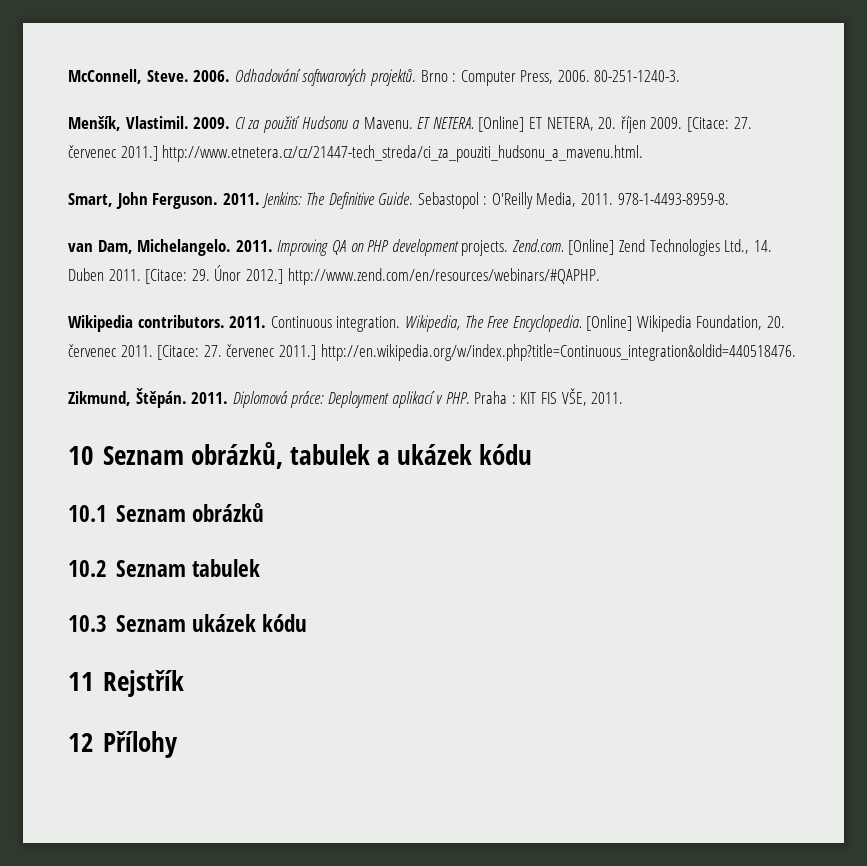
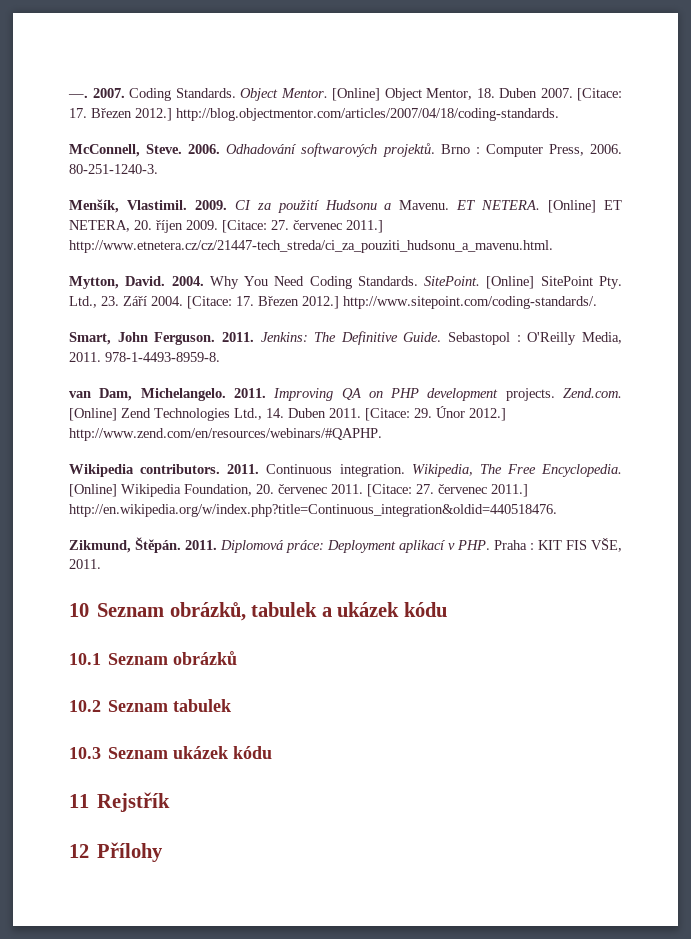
+ —. 2007. Coding Standards. Object Mentor. [Online] Object Mentor, 18. Duben 2007. [Citace: 17. Březen 2012.] http://blog.objectmentor.com/articles/2007/04/18/coding-standards.
+ Mytton, David. 2004. Why You Need Coding Standards. SitePoint. [Online] SitePoint Pty. Ltd., 23. Září 2004. [Citace: 17. Březen 2012.] http://www.sitepoint.com/coding-standards/.

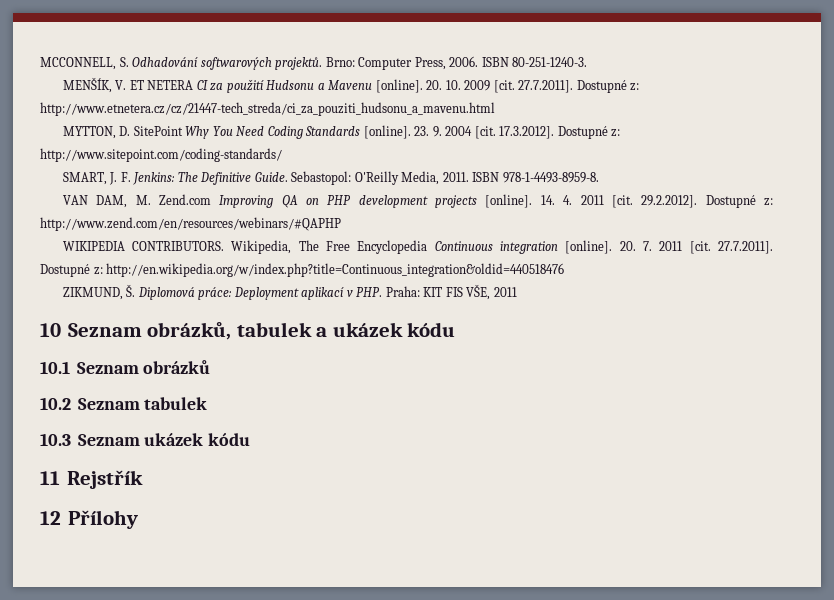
- —. 2007. Coding Standards. Object Mentor. [Online] Object Mentor, 18. Duben 2007. [Citace: 17. Březen 2012.] http://blog.objectmentor.com/articles/2007/04/18/coding-standards.
- McConnell, Steve. 2006. Odhadování softwarových projektů.
+ MCCONNELL, S. Odhadování softwarových projektů.
- Brno : Computer Press, 2006.
+ Brno: Computer Press, 2006.
- 80-251-1240-3.
+ ISBN 80-251-1240-3.
- Menšík, Vlastimil. 2009. CI za použití Hudsonu a Mavenu. ET NETERA. [Online] ET NETERA, 20. říjen 2009. [Citace: 27. červenec 2011.] http://www.etnetera.cz/cz/21447-tech_streda/ci_za_pouziti_hudsonu_a_mavenu.html.
- Mytton, David. 2004. Why You Need Coding Standards. SitePoint. [Online] SitePoint Pty. Ltd., 23. Září 2004. [Citace: 17. Březen 2012.] http://www.sitepoint.com/coding-standards/.
- Smart, John Ferguson. 2011. Jenkins: The Definitive Guide.
+ MENŠÍK, V. ET NETERA CI za použití Hudsonu a Mavenu [online]. 20. 10. 2009 [cit. 27.7.2011]. Dostupné z: http://www.etnetera.cz/cz/21447-tech_streda/ci_za_pouziti_hudsonu_a_mavenu.html
+ MYTTON, D. SitePoint Why You Need Coding Standards [online]. 23. 9. 2004 [cit. 17.3.2012]. Dostupné z: http://www.sitepoint.com/coding-standards/
+ SMART, J. F. Jenkins: The Definitive Guide.
- Sebastopol : O'Reilly Media, 2011.
+ Sebastopol: O'Reilly Media, 2011.
- 978-1-4493-8959-8.
+ ISBN 978-1-4493-8959-8.
- van Dam, Michelangelo. 2011. Improving QA on PHP development projects. Zend.com. [Online] Zend Technologies Ltd., 14. Duben 2011. [Citace: 29. Únor 2012.] http://www.zend.com/en/resources/webinars/#QAPHP.
- Wikipedia contributors. 2011. Continuous integration. Wikipedia, The Free Encyclopedia. [Online] Wikipedia Foundation, 20. červenec 2011. [Citace: 27. červenec 2011.] http://en.wikipedia.org/w/index.php?title=Continuous_integration&oldid=440518476.
- Zikmund, Štěpán. 2011. Diplomová práce: Deployment aplikací v PHP. Praha : KIT FIS VŠE, 2011.
+ VAN DAM, M. Zend.com Improving QA on PHP development projects [online]. 14. 4. 2011 [cit. 29.2.2012]. Dostupné z: http://www.zend.com/en/resources/webinars/#QAPHP
+ WIKIPEDIA CONTRIBUTORS. Wikipedia, The Free Encyclopedia Continuous integration [online]. 20. 7. 2011 [cit. 27.7.2011]. Dostupné z: http://en.wikipedia.org/w/index.php?title=Continuous_integration&oldid=440518476
+ ZIKMUND, Š. Diplomová práce: Deployment aplikací v PHP. Praha: KIT FIS VŠE, 2011

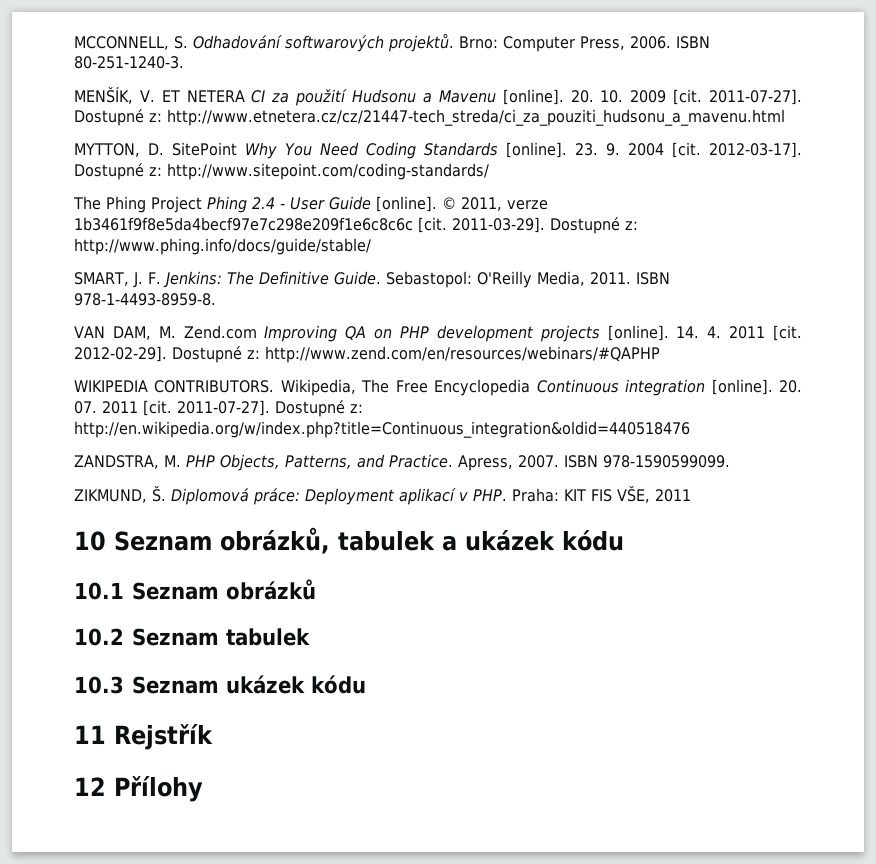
- 20. 10. 2009 [cit. 27.7.2011]. Dostupné z: http://www.etnetera.cz/cz/21447-tech_streda/ci_za_pouziti_hudsonu_a_mavenu.html
+ 20. 10. 2009 [cit. 2011-07-27]. Dostupné z: http://www.etnetera.cz/cz/21447-tech_streda/ci_za_pouziti_hudsonu_a_mavenu.html
- 23. 9. 2004 [cit. 17.3.2012]. Dostupné z: http://www.sitepoint.com/coding-standards/
+ 23. 9. 2004 [cit. 2012-03-17]. Dostupné z: http://www.sitepoint.com/coding-standards/
+ The Phing Project Phing 2.4 - User Guide [online]. © 2011, verze 1b3461f9f8e5da4becf97e7c298e209f1e6c8c6c [cit. 2011-03-29]. Dostupné z: http://www.phing.info/docs/guide/stable/
- 14. 4. 2011 [cit. 29.2.2012]. Dostupné z: http://www.zend.com/en/resources/webinars/#QAPHP
+ 14. 4. 2011 [cit. 2012-02-29]. Dostupné z: http://www.zend.com/en/resources/webinars/#QAPHP
- 20. 7. 2011 [cit. 27.7.2011]. Dostupné z: http://en.wikipedia.org/w/index.php?title=Continuous_integration&oldid=440518476
+ 20. 07. 2011 [cit. 2011-07-27]. Dostupné z: http://en.wikipedia.org/w/index.php?title=Continuous_integration&oldid=440518476
+ ZANDSTRA, M. PHP Objects, Patterns, and Practice. Apress, 2007. ISBN 978-1590599099.

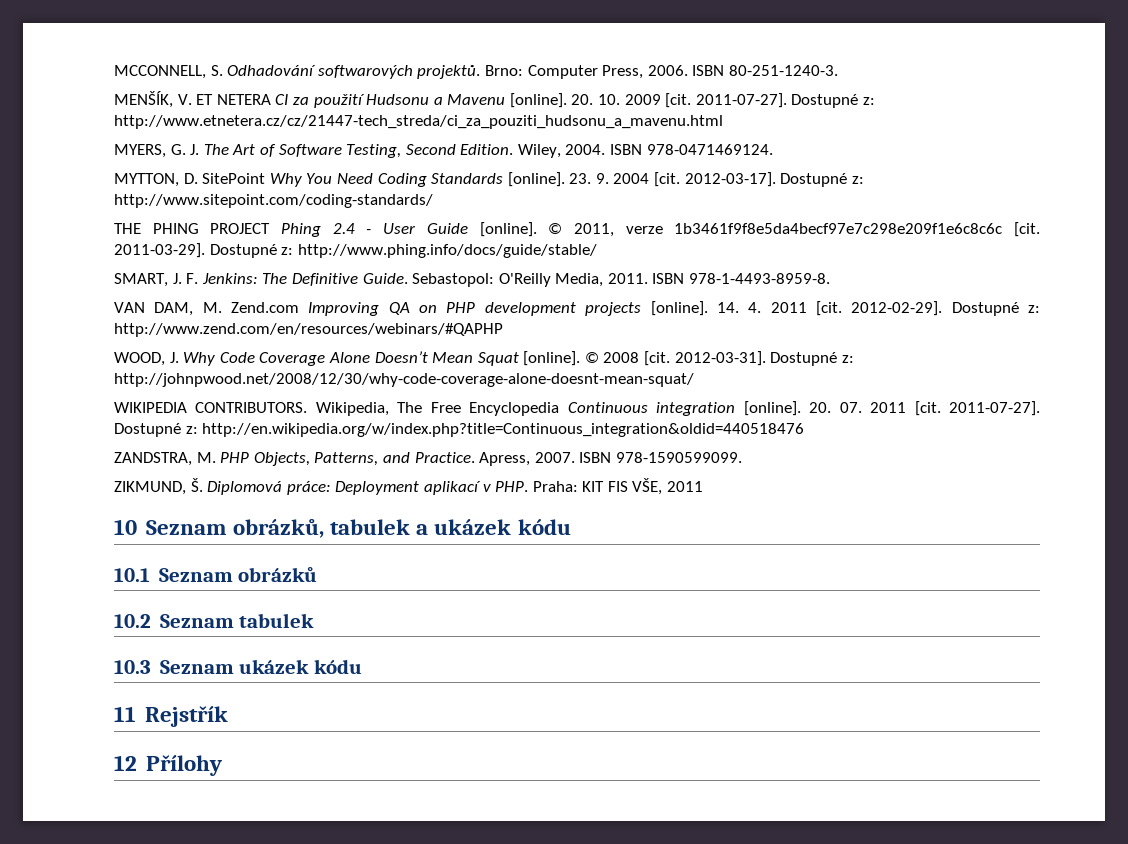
+ MYERS, G. J. The Art of Software Testing, Second Edition. Wiley, 2004. ISBN 978-0471469124.
- The Phing Project Phing 2.4 - User Guide [online].
+ THE PHING PROJECT Phing 2.4 - User Guide [online].
+ WOOD, J. Why Code Coverage Alone Doesn’t Mean Squat [online]. © 2008 [cit. 2012-03-31]. Dostupné z: http://johnpwood.net/2008/12/30/why-code-coverage-alone-doesnt-mean-squat/

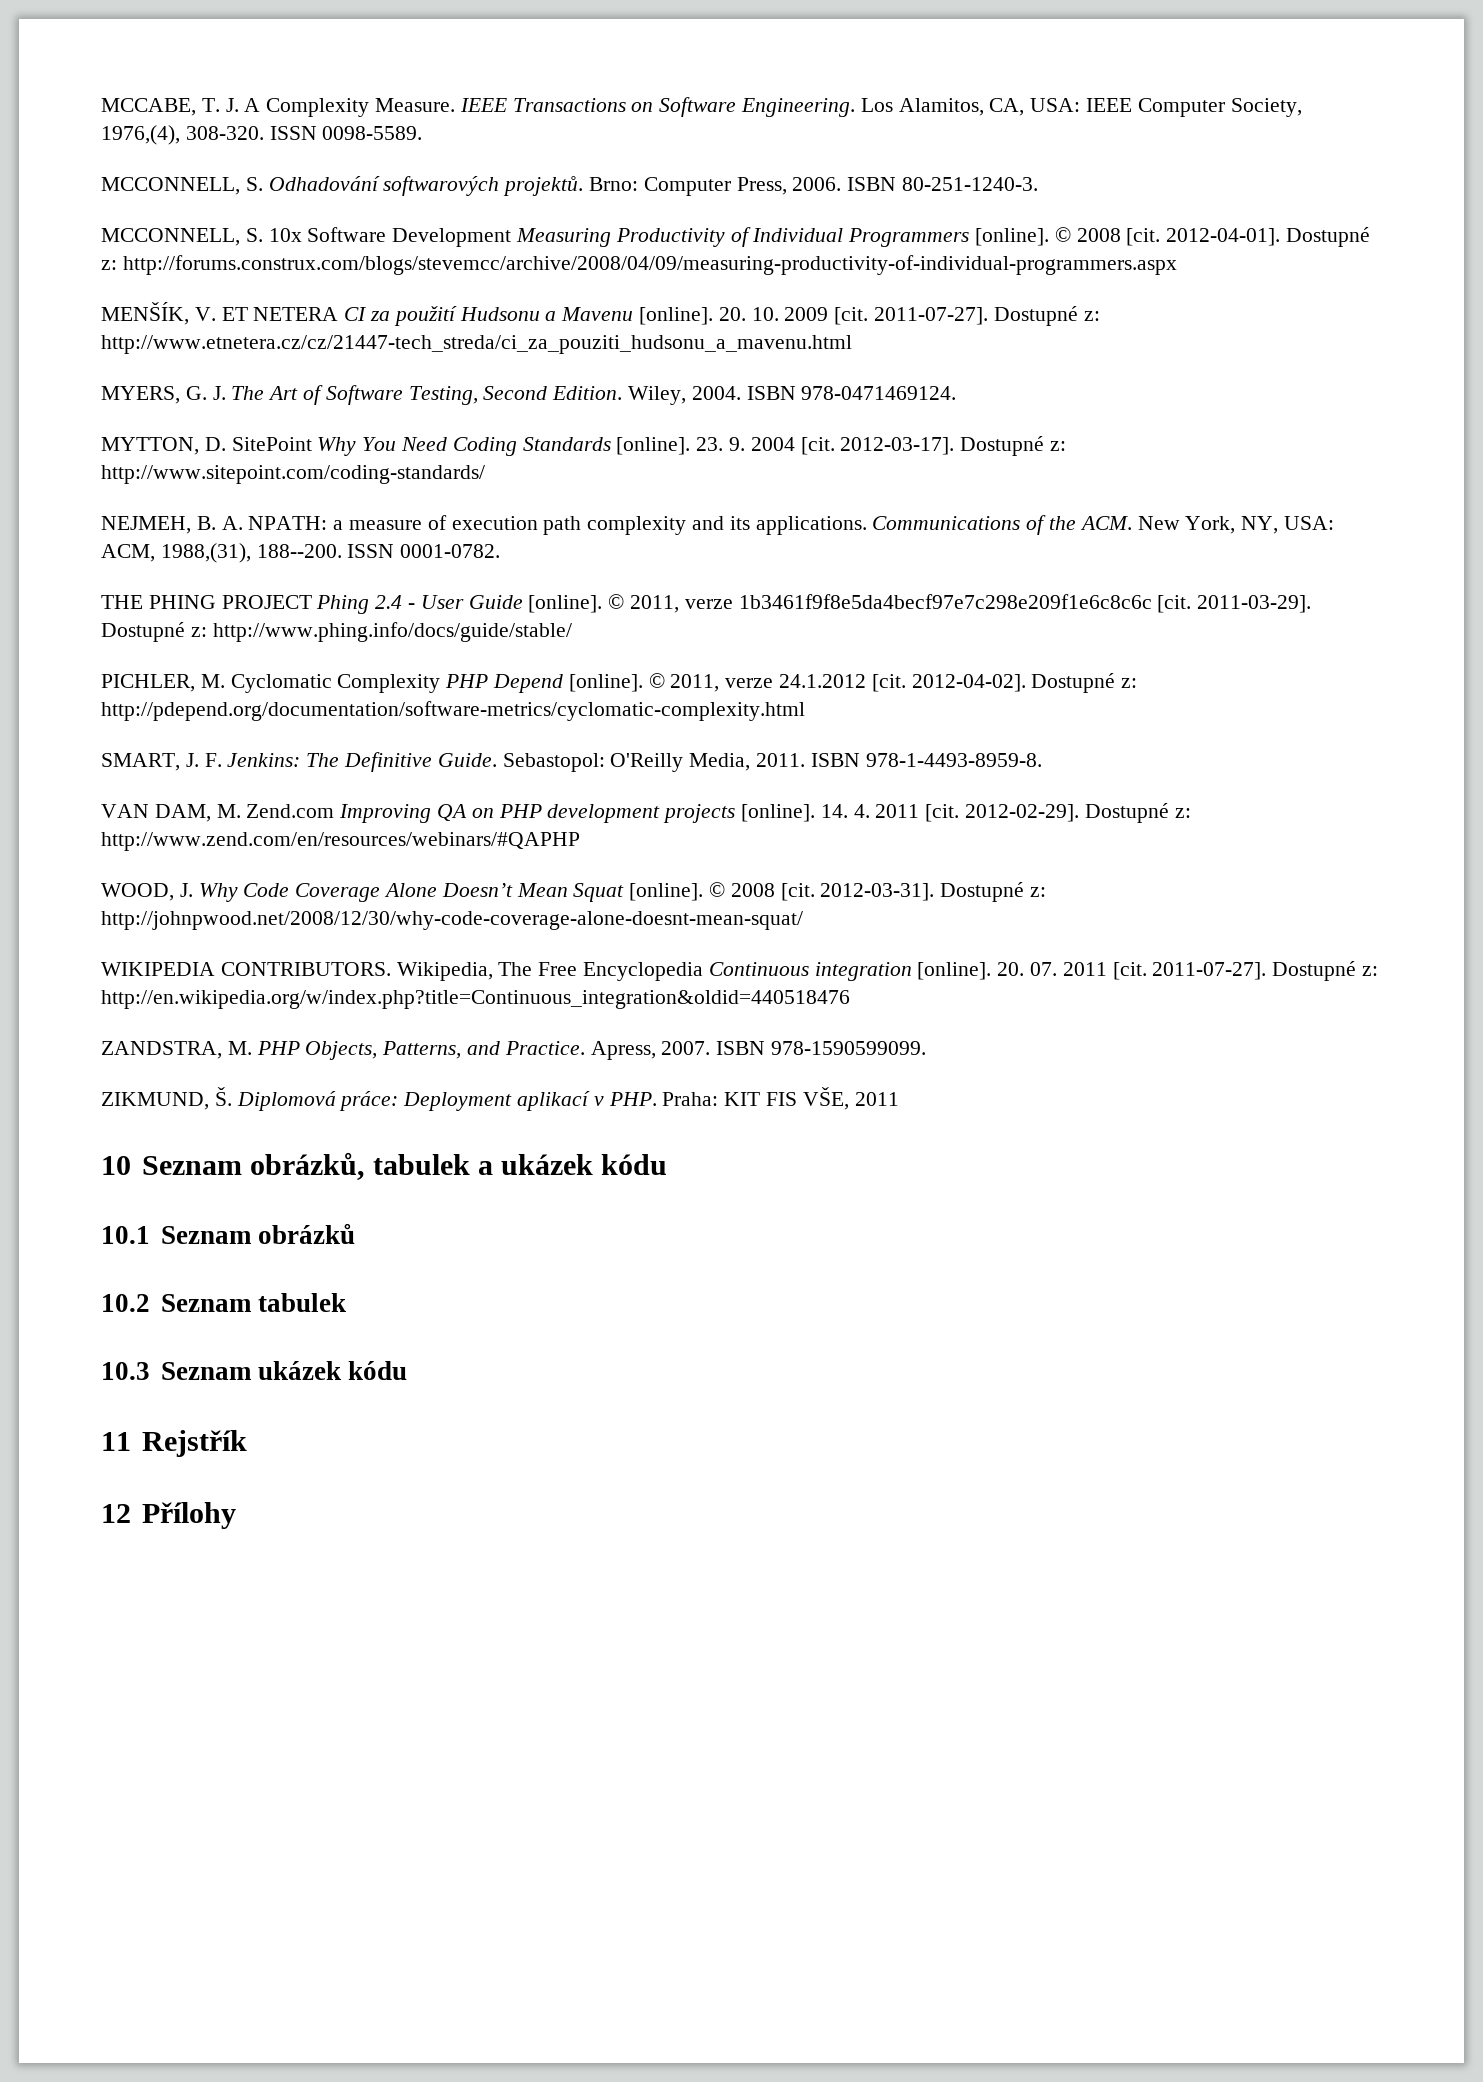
+ MCCABE, T. J. A Complexity Measure. IEEE Transactions on Software Engineering. Los Alamitos, CA, USA: IEEE Computer Society, 1976,(4), 308-320. ISSN 0098-5589.
+ MCCONNELL, S. 10x Software Development Measuring Productivity of Individual Programmers [online]. © 2008 [cit. 2012-04-01]. Dostupné z: http://forums.construx.com/blogs/stevemcc/archive/2008/04/09/measuring-productivity-of-individual-programmers.aspx
+ NEJMEH, B. A. NPATH: a measure of execution path complexity and its applications. Communications of the ACM. New York, NY, USA: ACM, 1988,(31), 188--200. ISSN 0001-0782.
+ PICHLER, M. Cyclomatic Complexity PHP Depend [online]. © 2011, verze 24.1.2012 [cit. 2012-04-02]. Dostupné z: http://pdepend.org/documentation/software-metrics/cyclomatic-complexity.html

